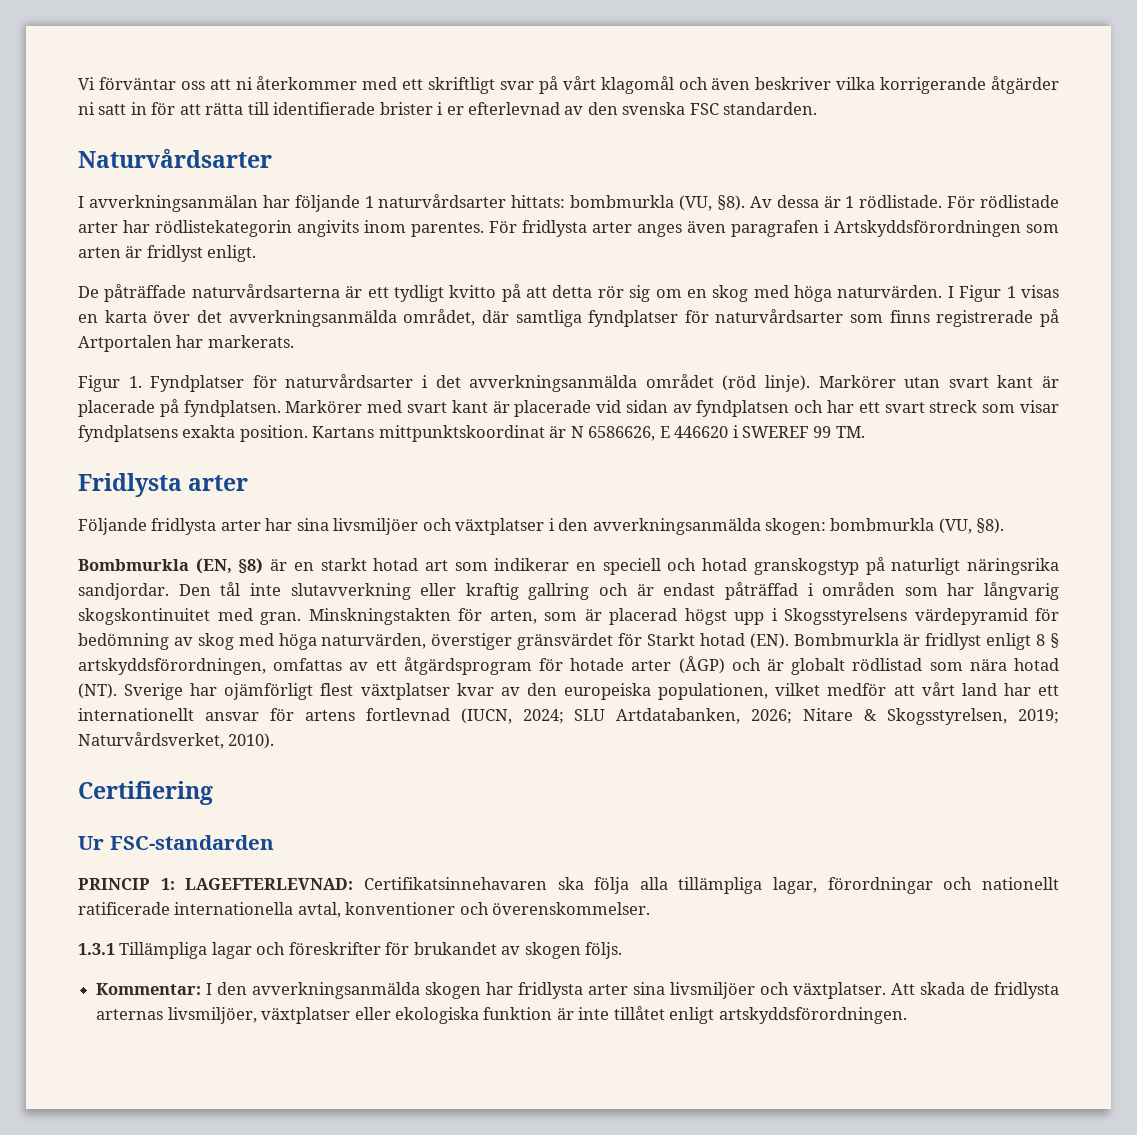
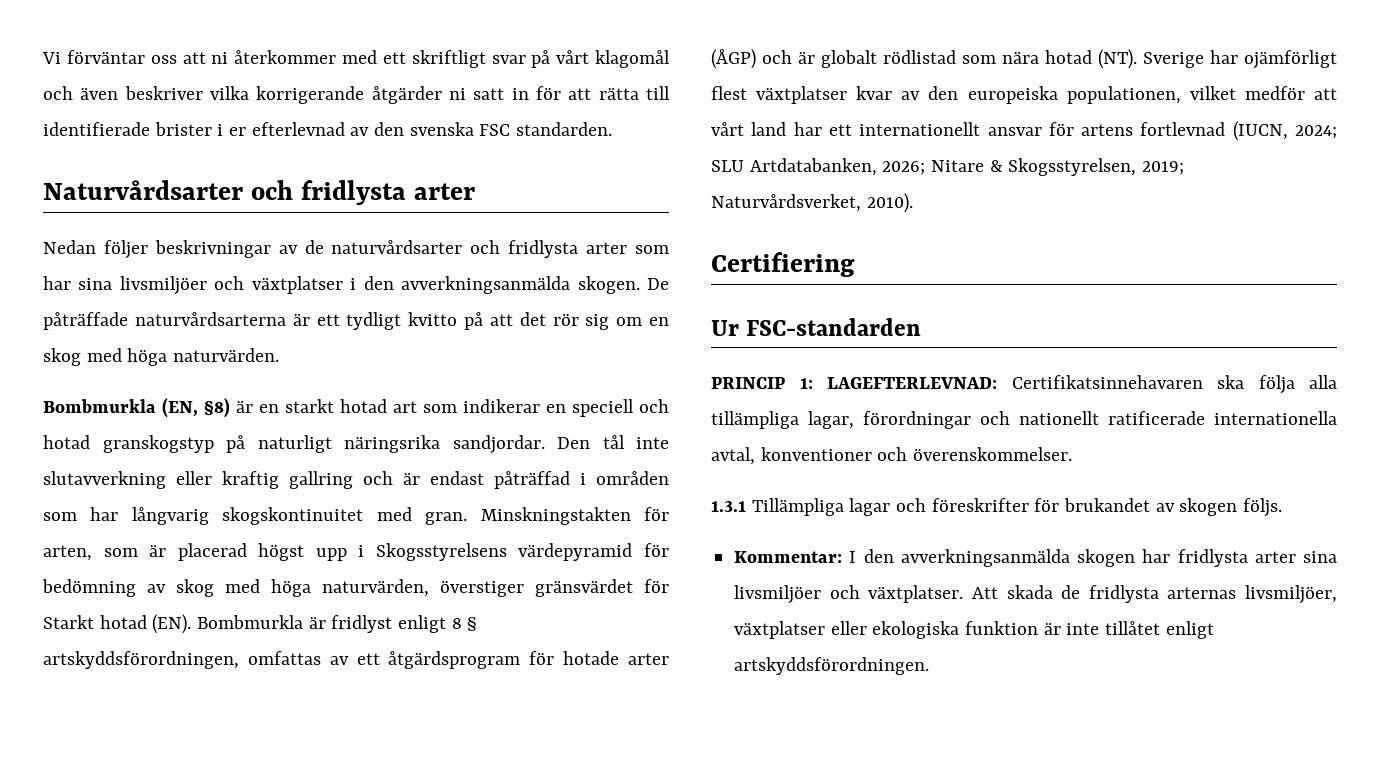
- Naturvårdsarter
- I avverkningsanmälan har följande 1 naturvårdsarter hittats: bombmurkla (VU, §8). Av dessa är 1 rödlistade. För rödlistade arter har rödlistekategorin angivits inom parentes. För fridlysta arter anges även paragrafen i Artskyddsförordningen som arten är fridlyst enligt.
- De påträffade naturvårdsarterna är ett tydligt kvitto på att detta rör sig om en skog med höga naturvärden. I Figur 1 visas en karta över det avverkningsanmälda området, där samtliga fyndplatser för naturvårdsarter som finns registrerade på Artportalen har markerats.
- Figur 1. Fyndplatser för naturvårdsarter i det avverkningsanmälda området (röd linje). Markörer utan svart kant är placerade på fyndplatsen. Markörer med svart kant är placerade vid sidan av fyndplatsen och har ett svart streck som visar fyndplatsens exakta position. Kartans mittpunktskoordinat är N 6586626, E 446620 i SWEREF 99 TM.
- Fridlysta arter
- Följande fridlysta arter har sina livsmiljöer och växtplatser i den avverkningsanmälda skogen: bombmurkla (VU, §8).
+ Naturvårdsarter och fridlysta arter
+ Nedan följer beskrivningar av de naturvårdsarter och fridlysta arter som har sina livsmiljöer och växtplatser i den avverkningsanmälda skogen. De påträffade naturvårdsarterna är ett tydligt kvitto på att det rör sig om en skog med höga naturvärden.

